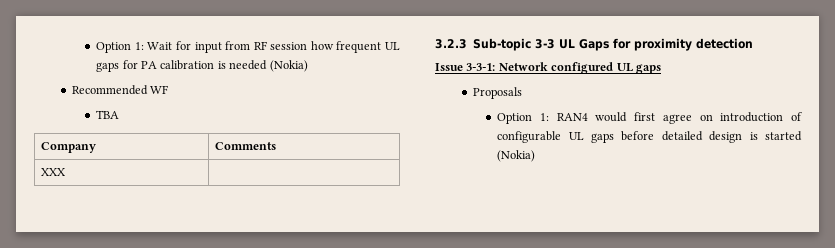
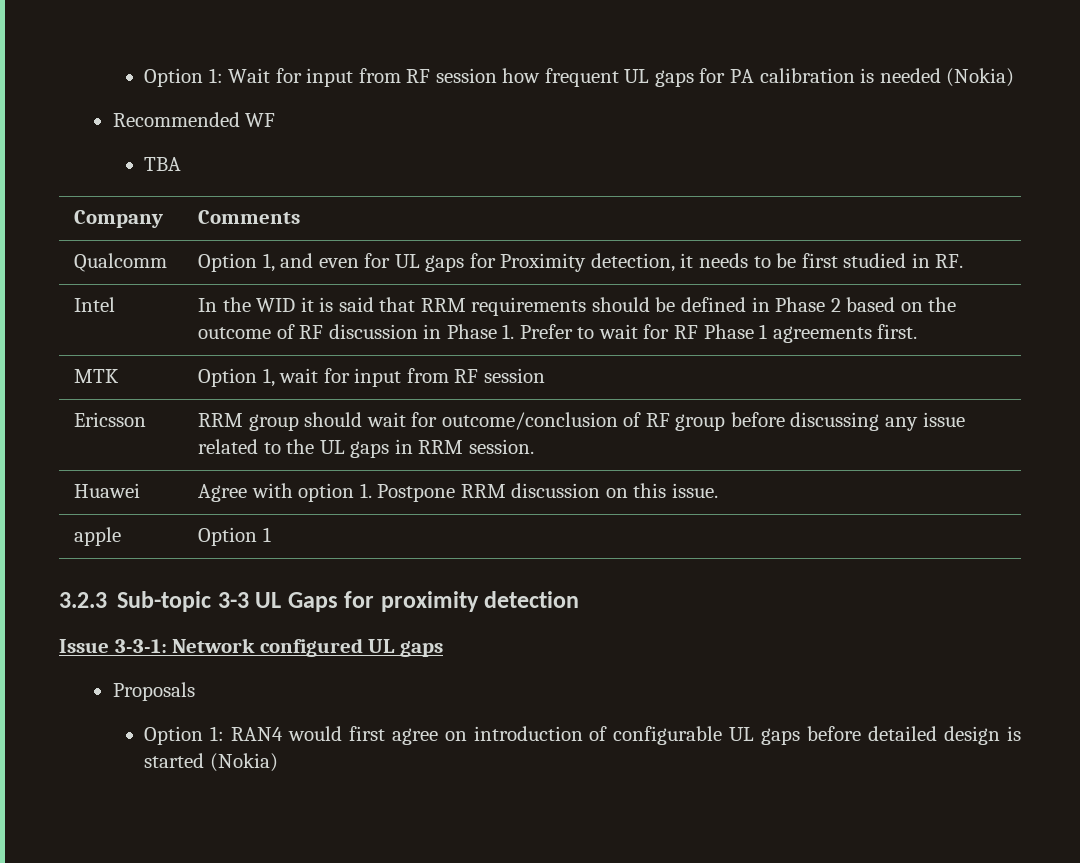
- XXX |
+ Qualcomm | Option 1, and even for UL gaps for Proximity detection, it needs to be first studied in RF.
+ Intel | In the WID it is said that RRM requirements should be defined in Phase 2 based on the outcome of RF discussion in Phase 1. Prefer to wait for RF Phase 1 agreements first.
+ MTK | Option 1, wait for input from RF session
+ Ericsson | RRM group should wait for outcome/conclusion of RF group before discussing any issue related to the UL gaps in RRM session.
+ Huawei | Agree with option 1. Postpone RRM discussion on this issue.
+ apple | Option 1

